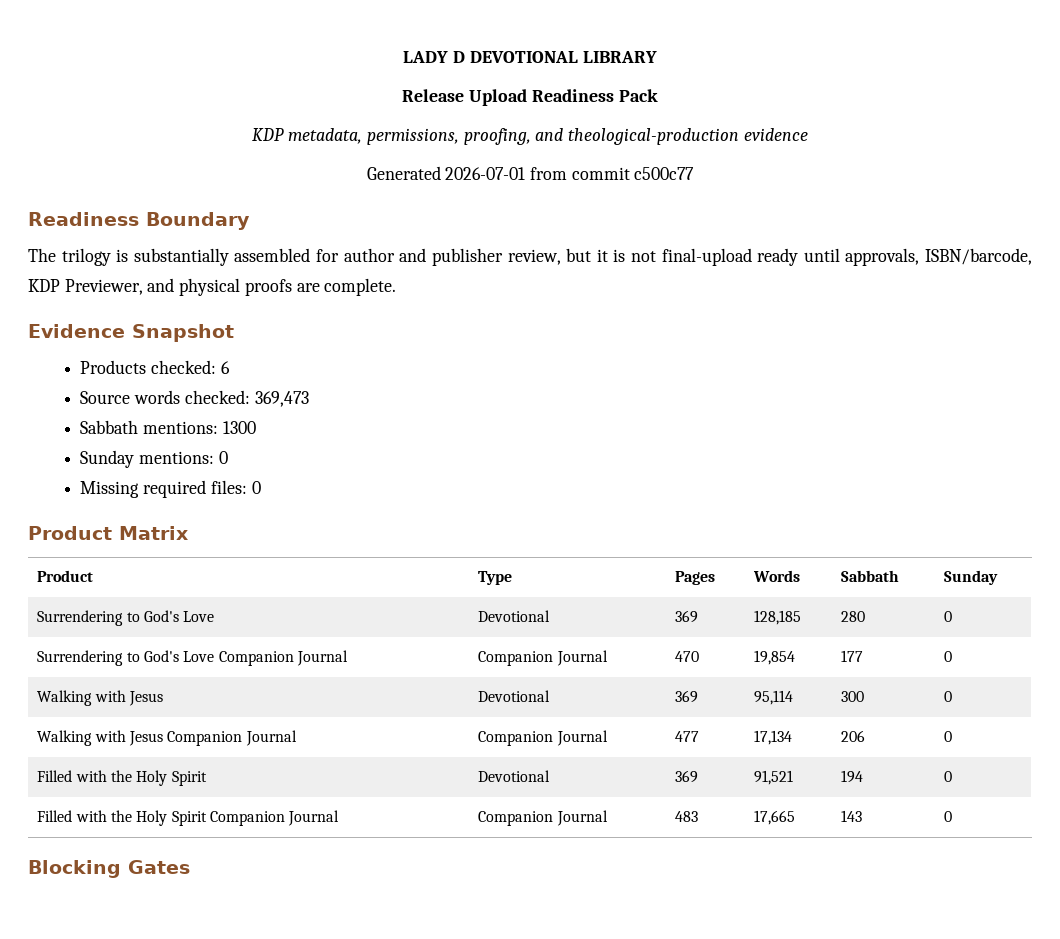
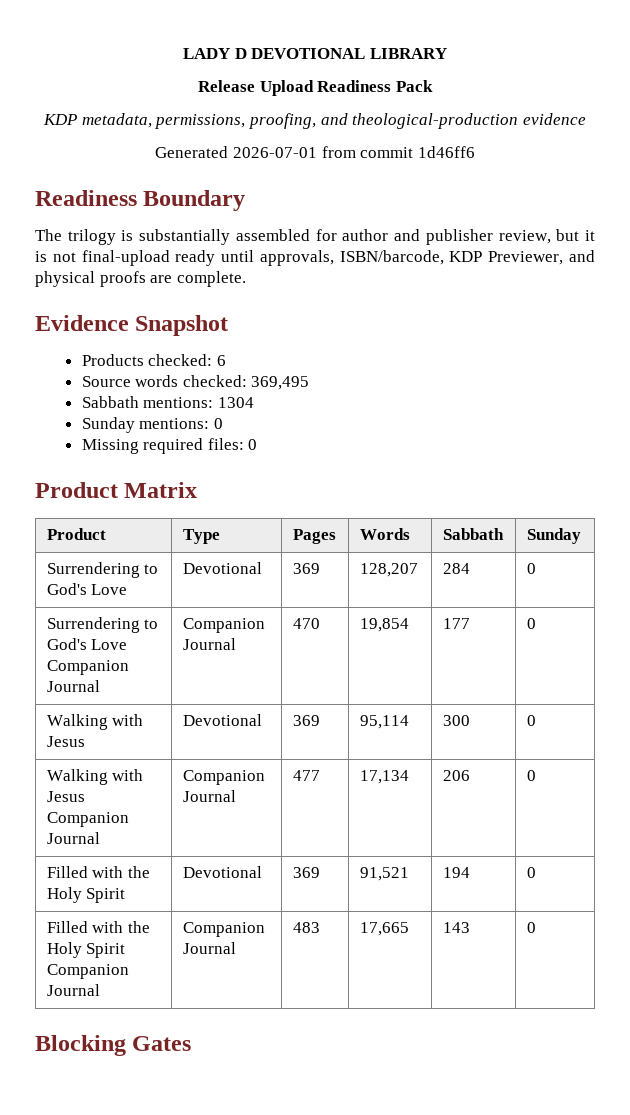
- Generated 2026-07-01 from commit c500c77
+ Generated 2026-07-01 from commit 1d46ff6
- Source words checked: 369,473
+ Source words checked: 369,495
- Sabbath mentions: 1300
+ Sabbath mentions: 1304
- Surrendering to God's Love | Devotional | 369 | 128,185 | 280 | 0
+ Surrendering to God's Love | Devotional | 369 | 128,207 | 284 | 0

